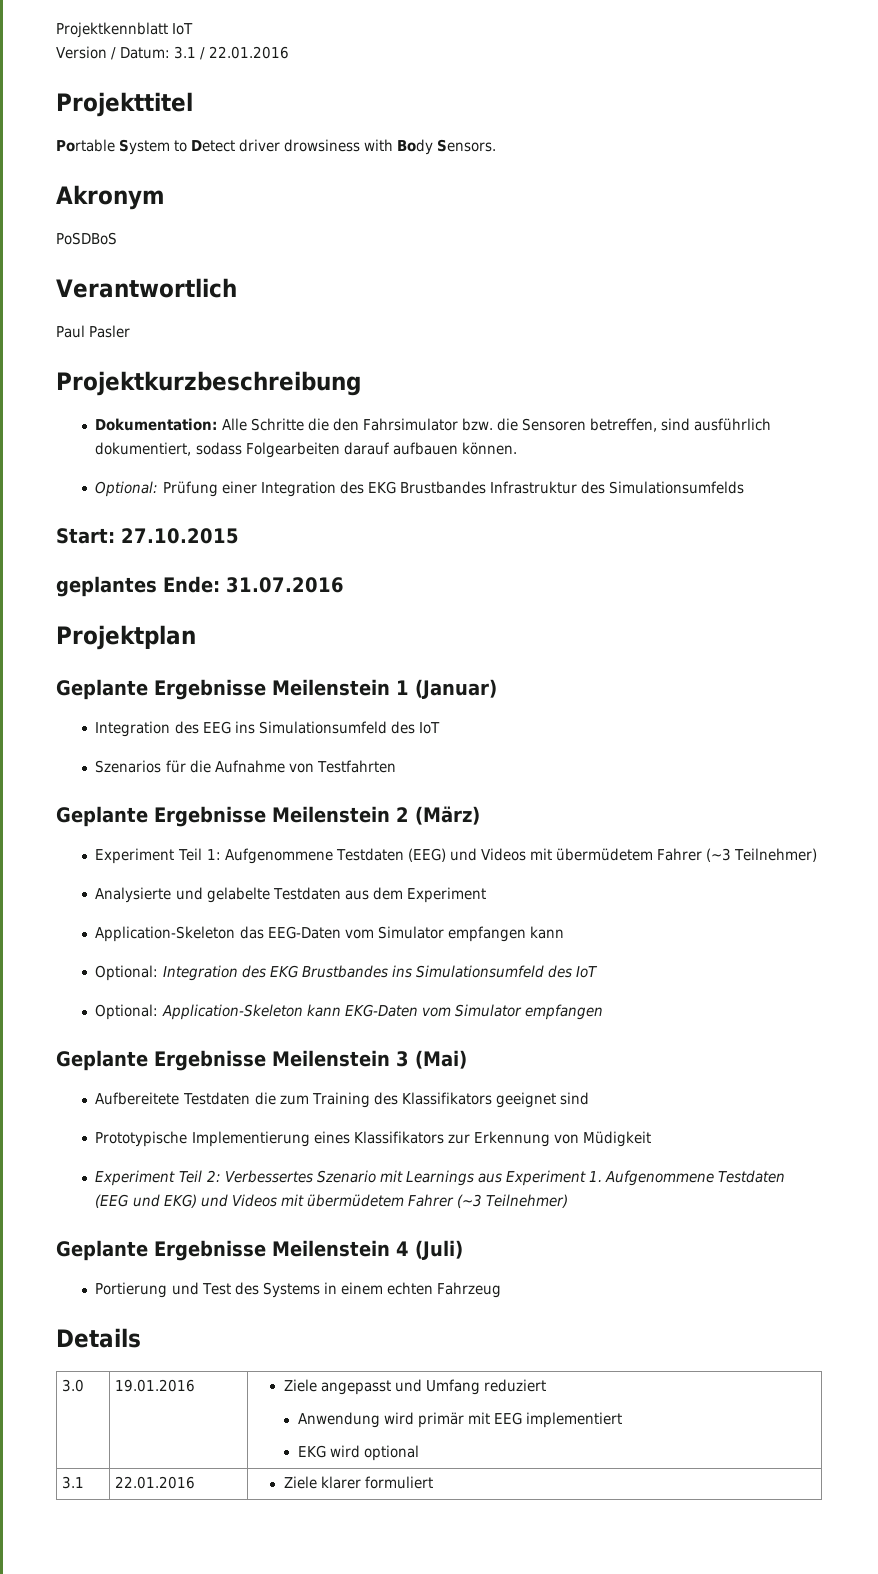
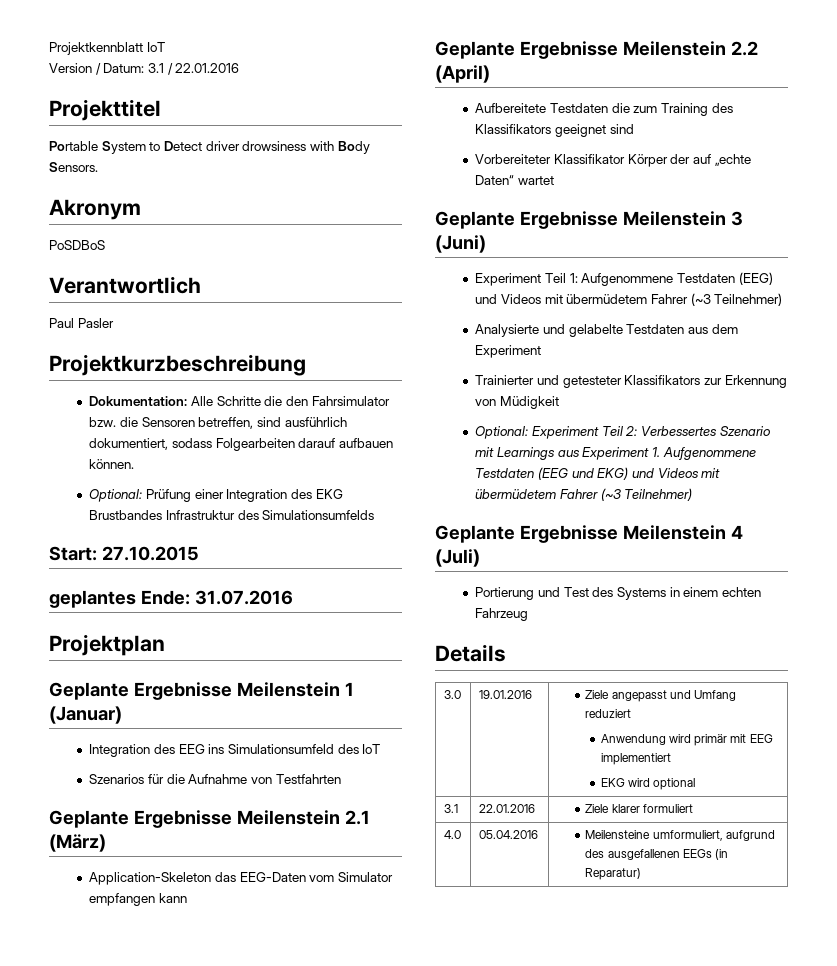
- Geplante Ergebnisse Meilenstein 2 (März)
+ Geplante Ergebnisse Meilenstein 2.1 (März)
+ Application-Skeleton das EEG-Daten vom Simulator empfangen kann
+ Geplante Ergebnisse Meilenstein 2.2 (April)
+ Aufbereitete Testdaten die zum Training des Klassifikators geeignet sind
+ Vorbereiteter Klassifikator Körper der auf „echte Daten“ wartet
+ Geplante Ergebnisse Meilenstein 3 (Juni)
- Application-Skeleton das EEG-Daten vom Simulator empfangen kann
- Optional: Integration des EKG Brustbandes ins Simulationsumfeld des IoT
- Optional: Application-Skeleton kann EKG-Daten vom Simulator empfangen
- Geplante Ergebnisse Meilenstein 3 (Mai)
- Aufbereitete Testdaten die zum Training des Klassifikators geeignet sind
- Prototypische Implementierung eines Klassifikators zur Erkennung von Müdigkeit
+ Trainierter und getesteter Klassifikators zur Erkennung von Müdigkeit
- Experiment Teil 2: Verbessertes Szenario mit Learnings aus Experiment 1. Aufgenommene Testdaten (EEG und EKG) und Videos mit übermüdetem Fahrer (~3 Teilnehmer)
+ Optional: Experiment Teil 2: Verbessertes Szenario mit Learnings aus Experiment 1. Aufgenommene Testdaten (EEG und EKG) und Videos mit übermüdetem Fahrer (~3 Teilnehmer)
+ 4.0 | 05.04.2016 | Meilensteine umformuliert, aufgrund des ausgefallenen EEGs (in Reparatur)

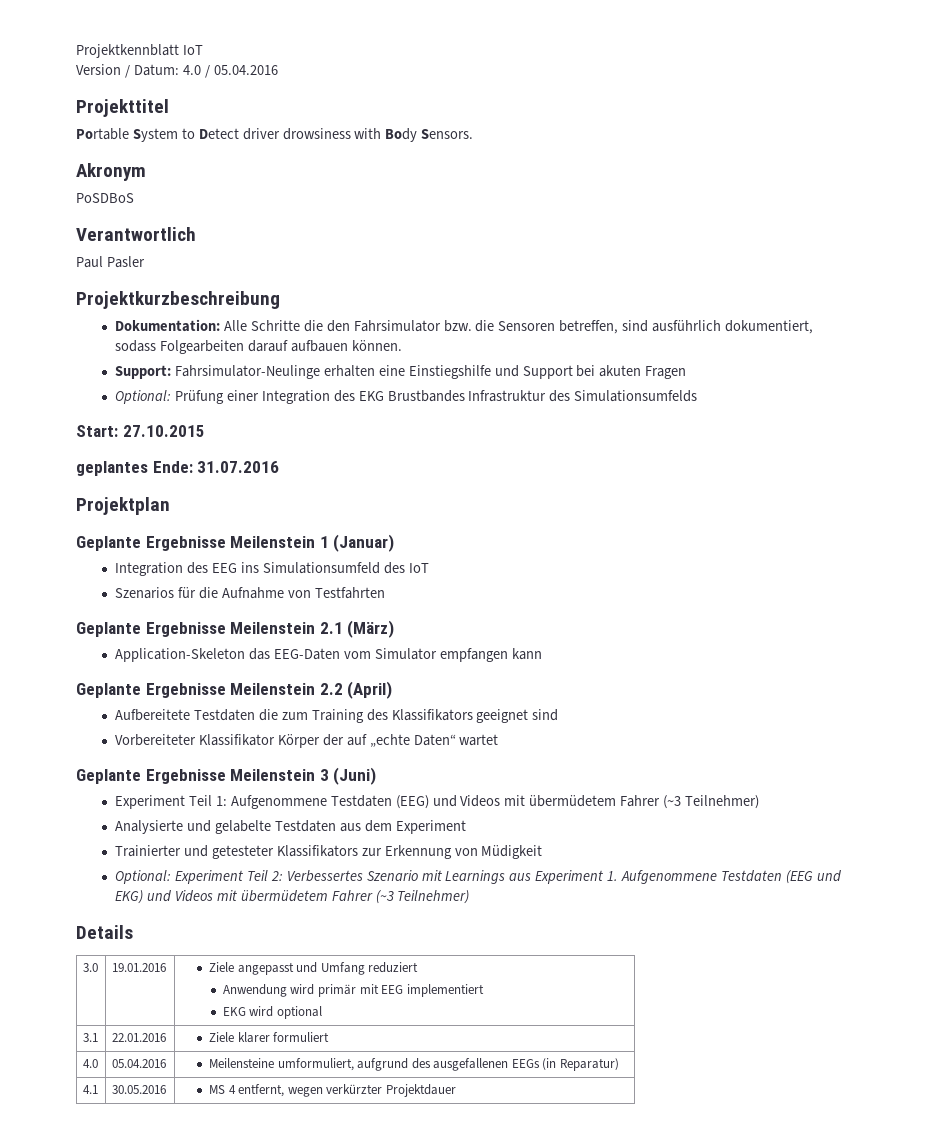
- Version / Datum: 3.1 / 22.01.2016
+ Version / Datum: 4.0 / 05.04.2016
+ Support: Fahrsimulator-Neulinge erhalten eine Einstiegshilfe und Support bei akuten Fragen
- Geplante Ergebnisse Meilenstein 4 (Juli)
- Portierung und Test des Systems in einem echten Fahrzeug
+ 4.1 | 30.05.2016 | MS 4 entfernt, wegen verkürzter Projektdauer

